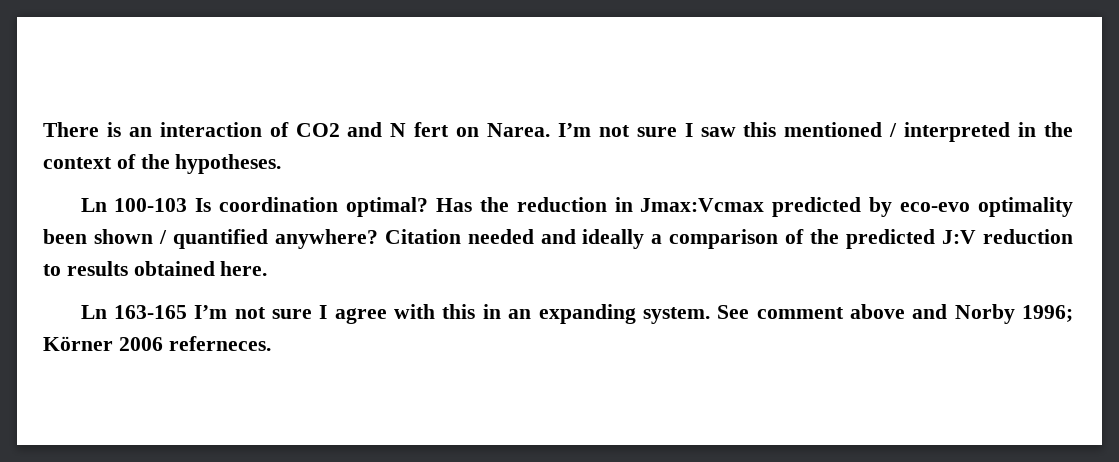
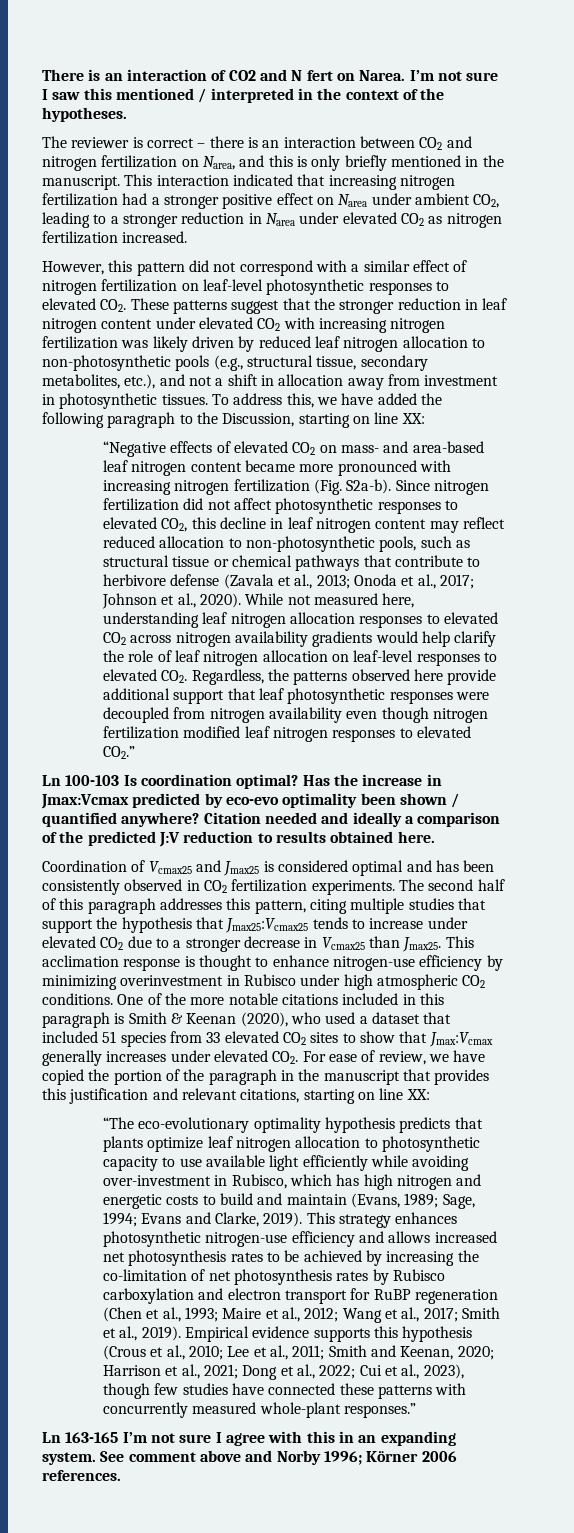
+ The reviewer is correct – there is an interaction between CO2 and nitrogen fertilization on Narea, and this is only briefly mentioned in the manuscript. This interaction indicated that increasing nitrogen fertilization had a stronger positive effect on Narea under ambient CO2, leading to a stronger reduction in Narea under elevated CO2 as nitrogen fertilization increased.
+ However, this pattern did not correspond with a similar effect of nitrogen fertilization on leaf-level photosynthetic responses to elevated CO2. These patterns suggest that the stronger reduction in leaf nitrogen content under elevated CO2 with increasing nitrogen fertilization was likely driven by reduced leaf nitrogen allocation to non-photosynthetic pools (e.g., structural tissue, secondary metabolites, etc.), and not a shift in allocation away from investment in photosynthetic tissues. To address this, we have added the following paragraph to the Discussion, starting on line XX:
+ “Negative effects of elevated CO2 on mass- and area-based leaf nitrogen content became more pronounced with increasing nitrogen fertilization (Fig. S2a-b). Since nitrogen fertilization did not affect photosynthetic responses to elevated CO2, this decline in leaf nitrogen content may reflect reduced allocation to non-photosynthetic pools, such as structural tissue or chemical pathways that contribute to herbivore defense (Zavala et al., 2013; Onoda et al., 2017; Johnson et al., 2020). While not measured here, understanding leaf nitrogen allocation responses to elevated CO2 across nitrogen availability gradients would help clarify the role of leaf nitrogen allocation on leaf-level responses to elevated CO2. Regardless, the patterns observed here provide additional support that leaf photosynthetic responses were decoupled from nitrogen availability even though nitrogen fertilization modified leaf nitrogen responses to elevated CO2.”
- Has the reduction in Jmax:Vcmax predicted by eco-evo optimality been shown / quantified anywhere?
+ Has the increase in Jmax:Vcmax predicted by eco-evo optimality been shown / quantified anywhere?
+ Coordination of Vcmax25 and Jmax25 is considered optimal and has been consistently observed in CO2 fertilization experiments. The second half of this paragraph addresses this pattern, citing multiple studies that support the hypothesis that Jmax25:Vcmax25 tends to increase under elevated CO2 due to a stronger decrease in Vcmax25 than Jmax25. This acclimation response is thought to enhance nitrogen-use efficiency by minimizing overinvestment in Rubisco under high atmospheric CO2 conditions. One of the more notable citations included in this paragraph is Smith & Keenan (2020), who used a dataset that included 51 species from 33 elevated CO2 sites to show that Jmax:Vcmax generally increases under elevated CO2. For ease of review, we have copied the portion of the paragraph in the manuscript that provides this justification and relevant citations, starting on line XX:
+ “The eco-evolutionary optimality hypothesis predicts that plants optimize leaf nitrogen allocation to photosynthetic capacity to use available light efficiently while avoiding over-investment in Rubisco, which has high nitrogen and energetic costs to build and maintain (Evans, 1989; Sage, 1994; Evans and Clarke, 2019). This strategy enhances photosynthetic nitrogen-use efficiency and allows increased net photosynthesis rates to be achieved by increasing the co-limitation of net photosynthesis rates by Rubisco carboxylation and electron transport for RuBP regeneration (Chen et al., 1993; Maire et al., 2012; Wang et al., 2017; Smith et al., 2019). Empirical evidence supports this hypothesis (Crous et al., 2010; Lee et al., 2011; Smith and Keenan, 2020; Harrison et al., 2021; Dong et al., 2022; Cui et al., 2023), though few studies have connected these patterns with concurrently measured whole-plant responses.”
- See comment above and Norby 1996; Körner 2006 referneces.
+ See comment above and Norby 1996; Körner 2006 references.

